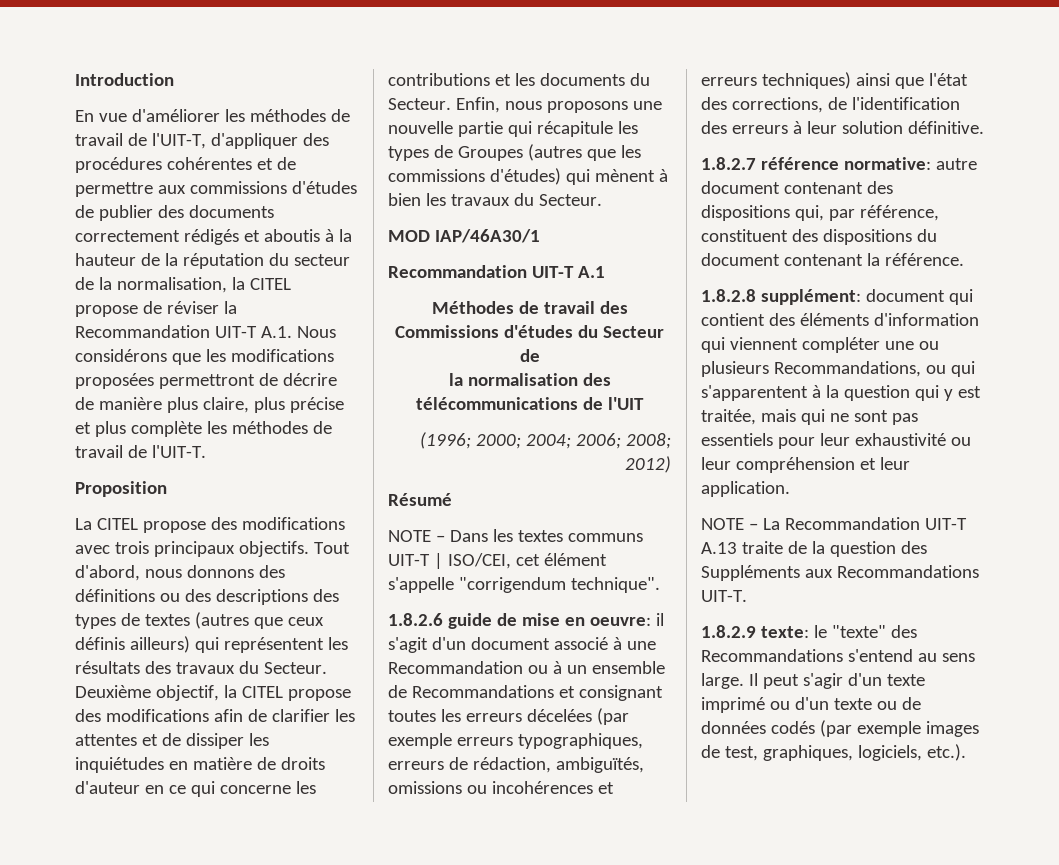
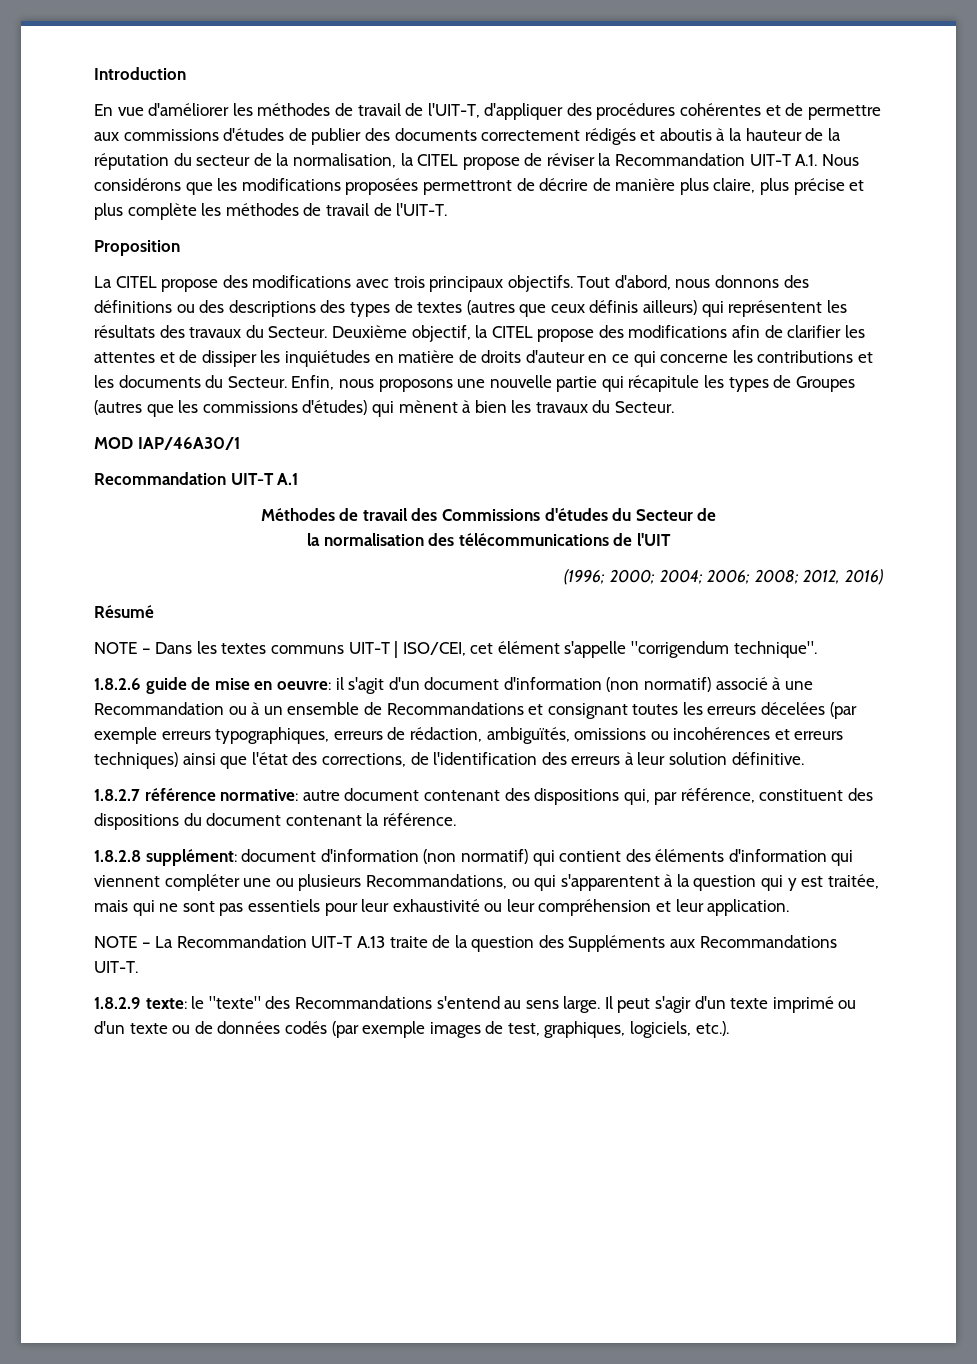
- (1996; 2000; 2004; 2006; 2008; 2012)
+ (1996; 2000; 2004; 2006; 2008; 2012, 2016)
- 1.8.2.6 guide de mise en oeuvre: il s'agit d'un document associé à une Recommandation ou à un ensemble de Recommandations et consignant toutes les erreurs décelées (par exemple erreurs typographiques, erreurs de rédaction, ambiguïtés, omissions ou incohérences et erreurs techniques) ainsi que l'état des corrections, de l'identification des erreurs à leur solution définitive.
+ 1.8.2.6 guide de mise en oeuvre: il s'agit d'un document d'information (non normatif) associé à une Recommandation ou à un ensemble de Recommandations et consignant toutes les erreurs décelées (par exemple erreurs typographiques, erreurs de rédaction, ambiguïtés, omissions ou incohérences et erreurs techniques) ainsi que l'état des corrections, de l'identification des erreurs à leur solution définitive.
- 1.8.2.8 supplément: document qui contient des éléments d'information qui viennent compléter une ou plusieurs Recommandations, ou qui s'apparentent à la question qui y est traitée, mais qui ne sont pas essentiels pour leur exhaustivité ou leur compréhension et leur application.
+ 1.8.2.8 supplément: document d'information (non normatif) qui contient des éléments d'information qui viennent compléter une ou plusieurs Recommandations, ou qui s'apparentent à la question qui y est traitée, mais qui ne sont pas essentiels pour leur exhaustivité ou leur compréhension et leur application.

